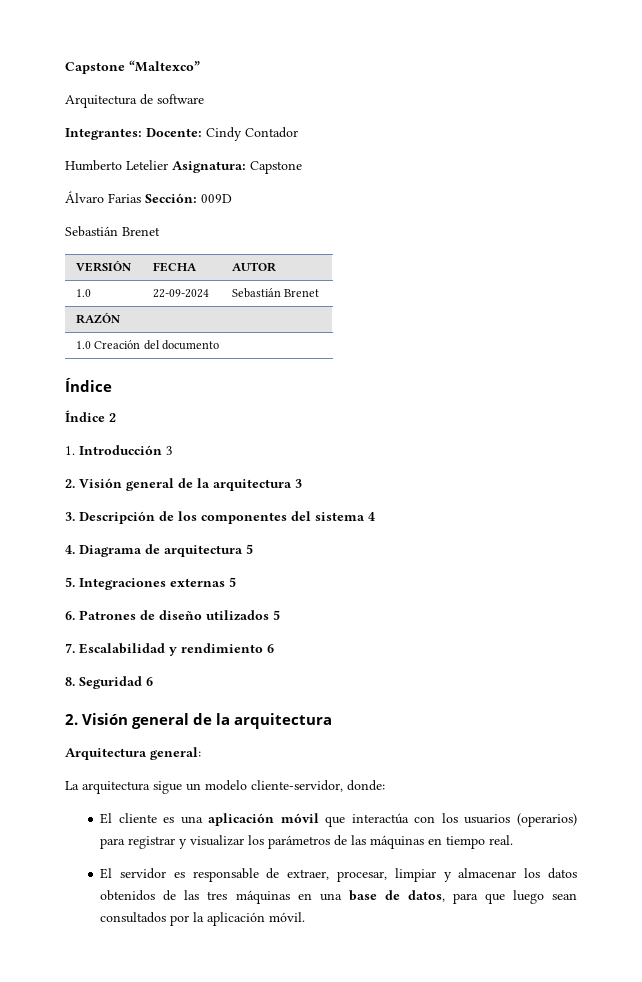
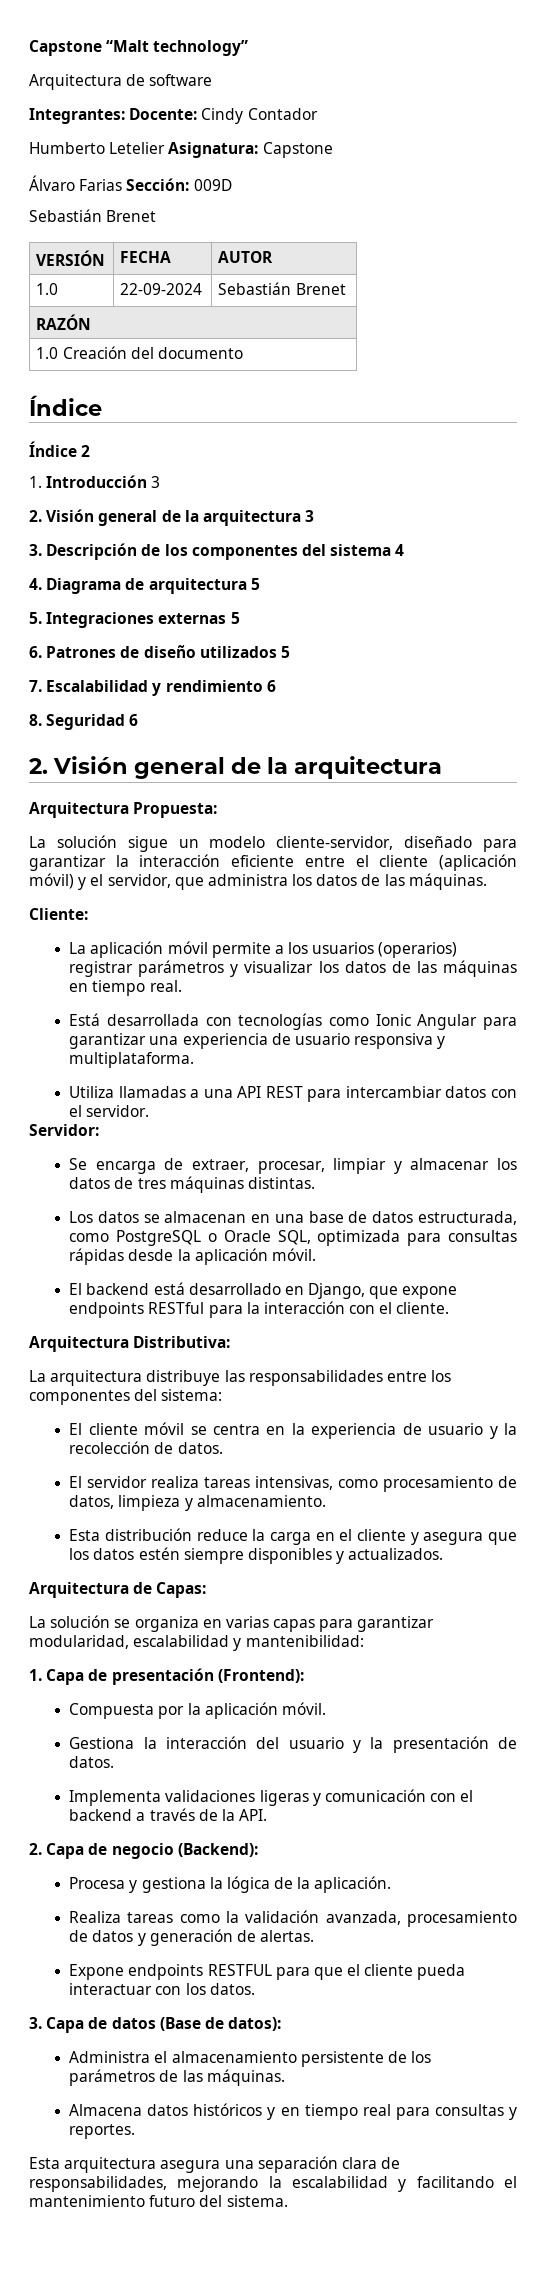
- Capstone “Maltexco”
+ Capstone “Malt technology”
- Arquitectura general:
- La arquitectura sigue un modelo cliente-servidor, donde:
- El cliente es una aplicación móvil que interactúa con los usuarios (operarios) para registrar y visualizar los parámetros de las máquinas en tiempo real.
+ Arquitectura Propuesta:
+ La solución sigue un modelo cliente-servidor, diseñado para garantizar la interacción eficiente entre el cliente (aplicación móvil) y el servidor, que administra los datos de las máquinas.
+ Cliente:
+ La aplicación móvil permite a los usuarios (operarios) registrar parámetros y visualizar los datos de las máquinas en tiempo real.
- El servidor es responsable de extraer, procesar, limpiar y almacenar los datos obtenidos de las tres máquinas en una base de datos, para que luego sean consultados por la aplicación móvil.
+ Está desarrollada con tecnologías como Ionic Angular para garantizar una experiencia de usuario responsiva y multiplataforma.
+ Utiliza llamadas a una API REST para intercambiar datos con el servidor.
+ Servidor:
+ Se encarga de extraer, procesar, limpiar y almacenar los datos de tres máquinas distintas.
+ Los datos se almacenan en una base de datos estructurada, como PostgreSQL o Oracle SQL, optimizada para consultas rápidas desde la aplicación móvil.
+ El backend está desarrollado en Django, que expone endpoints RESTful para la interacción con el cliente.
+ Arquitectura Distributiva:
+ La arquitectura distribuye las responsabilidades entre los componentes del sistema:
+ El cliente móvil se centra en la experiencia de usuario y la recolección de datos.
+ El servidor realiza tareas intensivas, como procesamiento de datos, limpieza y almacenamiento.
+ Esta distribución reduce la carga en el cliente y asegura que los datos estén siempre disponibles y actualizados.
+ Arquitectura de Capas:
+ La solución se organiza en varias capas para garantizar modularidad, escalabilidad y mantenibilidad:
+ 1. Capa de presentación (Frontend):
+ Compuesta por la aplicación móvil.
+ Gestiona la interacción del usuario y la presentación de datos.
+ Implementa validaciones ligeras y comunicación con el backend a través de la API.
+ 2. Capa de negocio (Backend):
+ Procesa y gestiona la lógica de la aplicación.
+ Realiza tareas como la validación avanzada, procesamiento de datos y generación de alertas.
+ Expone endpoints RESTFUL para que el cliente pueda interactuar con los datos.
+ 3. Capa de datos (Base de datos):
+ Administra el almacenamiento persistente de los parámetros de las máquinas.
+ Almacena datos históricos y en tiempo real para consultas y reportes.
+ Esta arquitectura asegura una separación clara de responsabilidades, mejorando la escalabilidad y facilitando el mantenimiento futuro del sistema.

